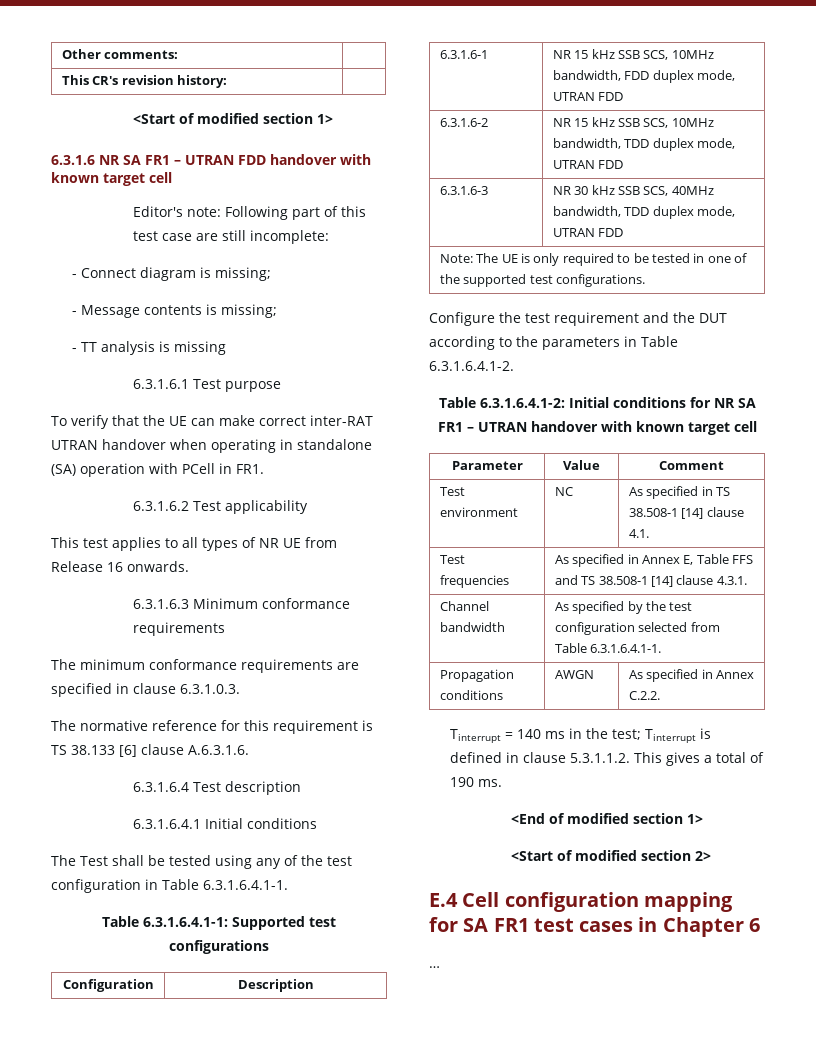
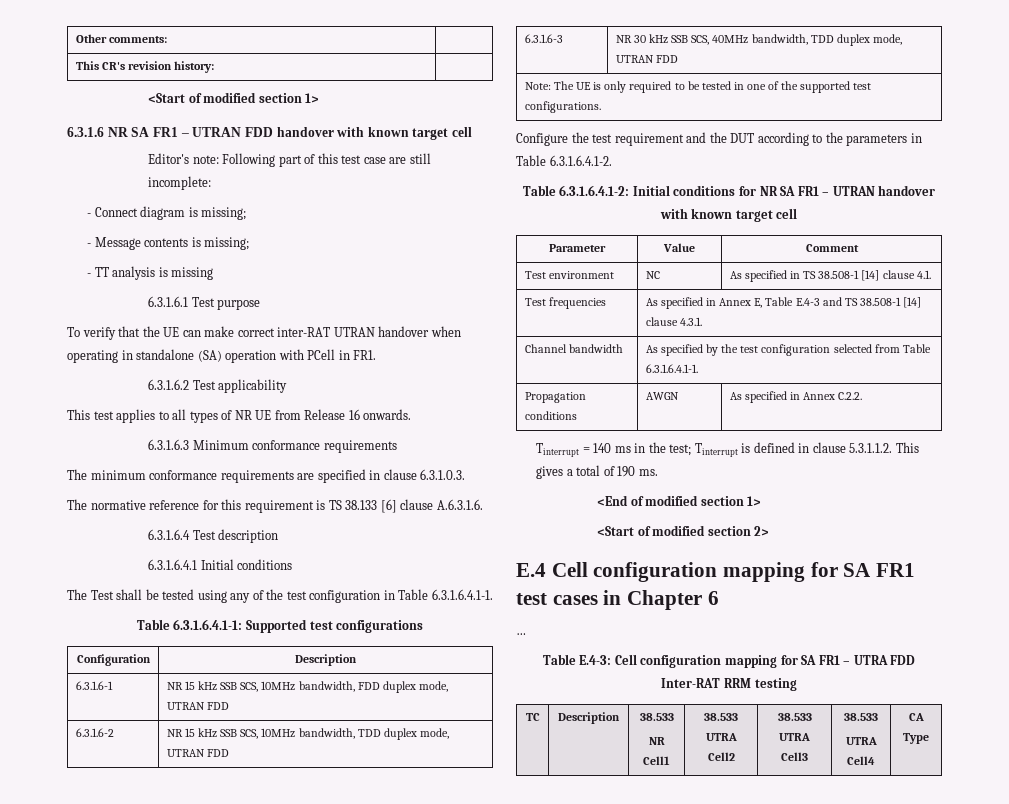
- Test frequencies | As specified in Annex E, Table FFS and TS 38.508-1 [14] clause 4.3.1.
+ Test frequencies | As specified in Annex E, Table E.4-3 and TS 38.508-1 [14] clause 4.3.1.
+ Table E.4-3: Cell configuration mapping for SA FR1 – UTRA FDD Inter-RAT RRM testing
+ TC | Description | 38.533
+ NR Cell1 | 38.533 UTRA Cell2 | 38.533 UTRA Cell3 | 38.533
+ UTRA Cell4 | CA Type

